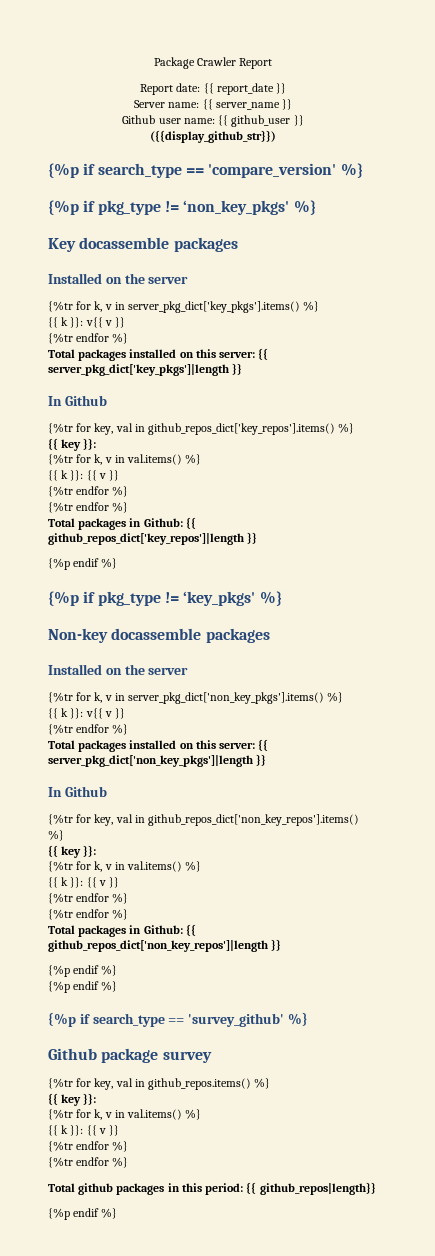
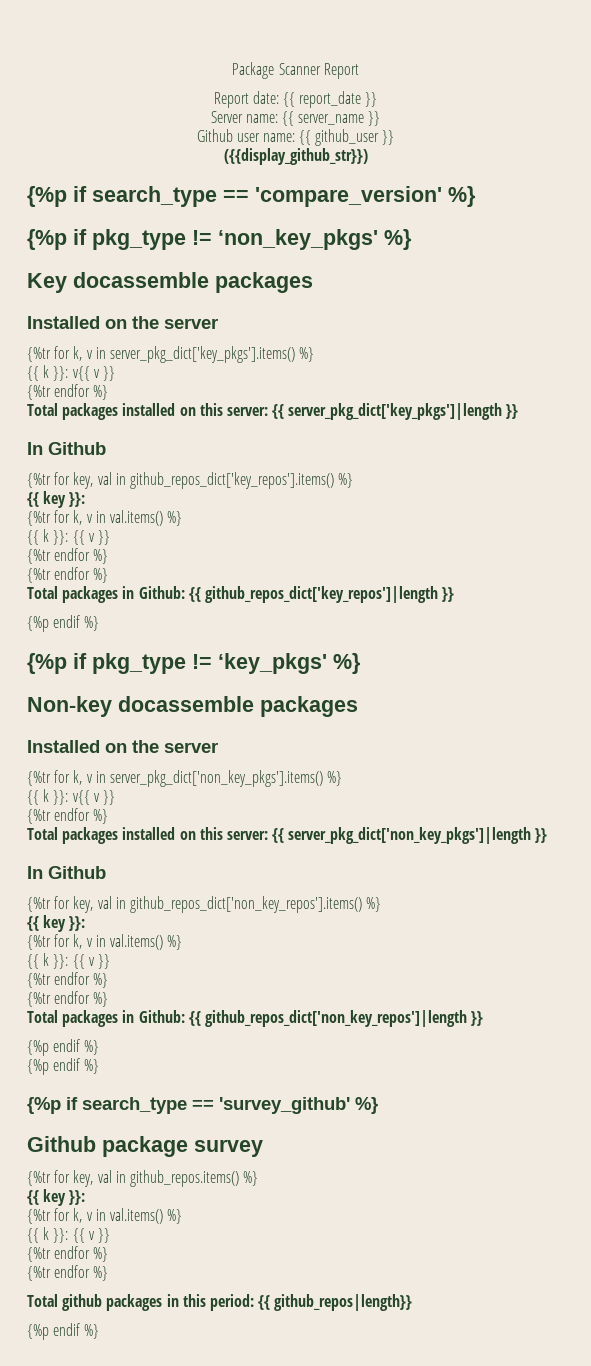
- Package Crawler Report
+ Package Scanner Report

